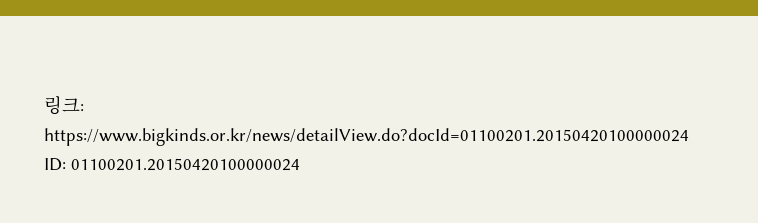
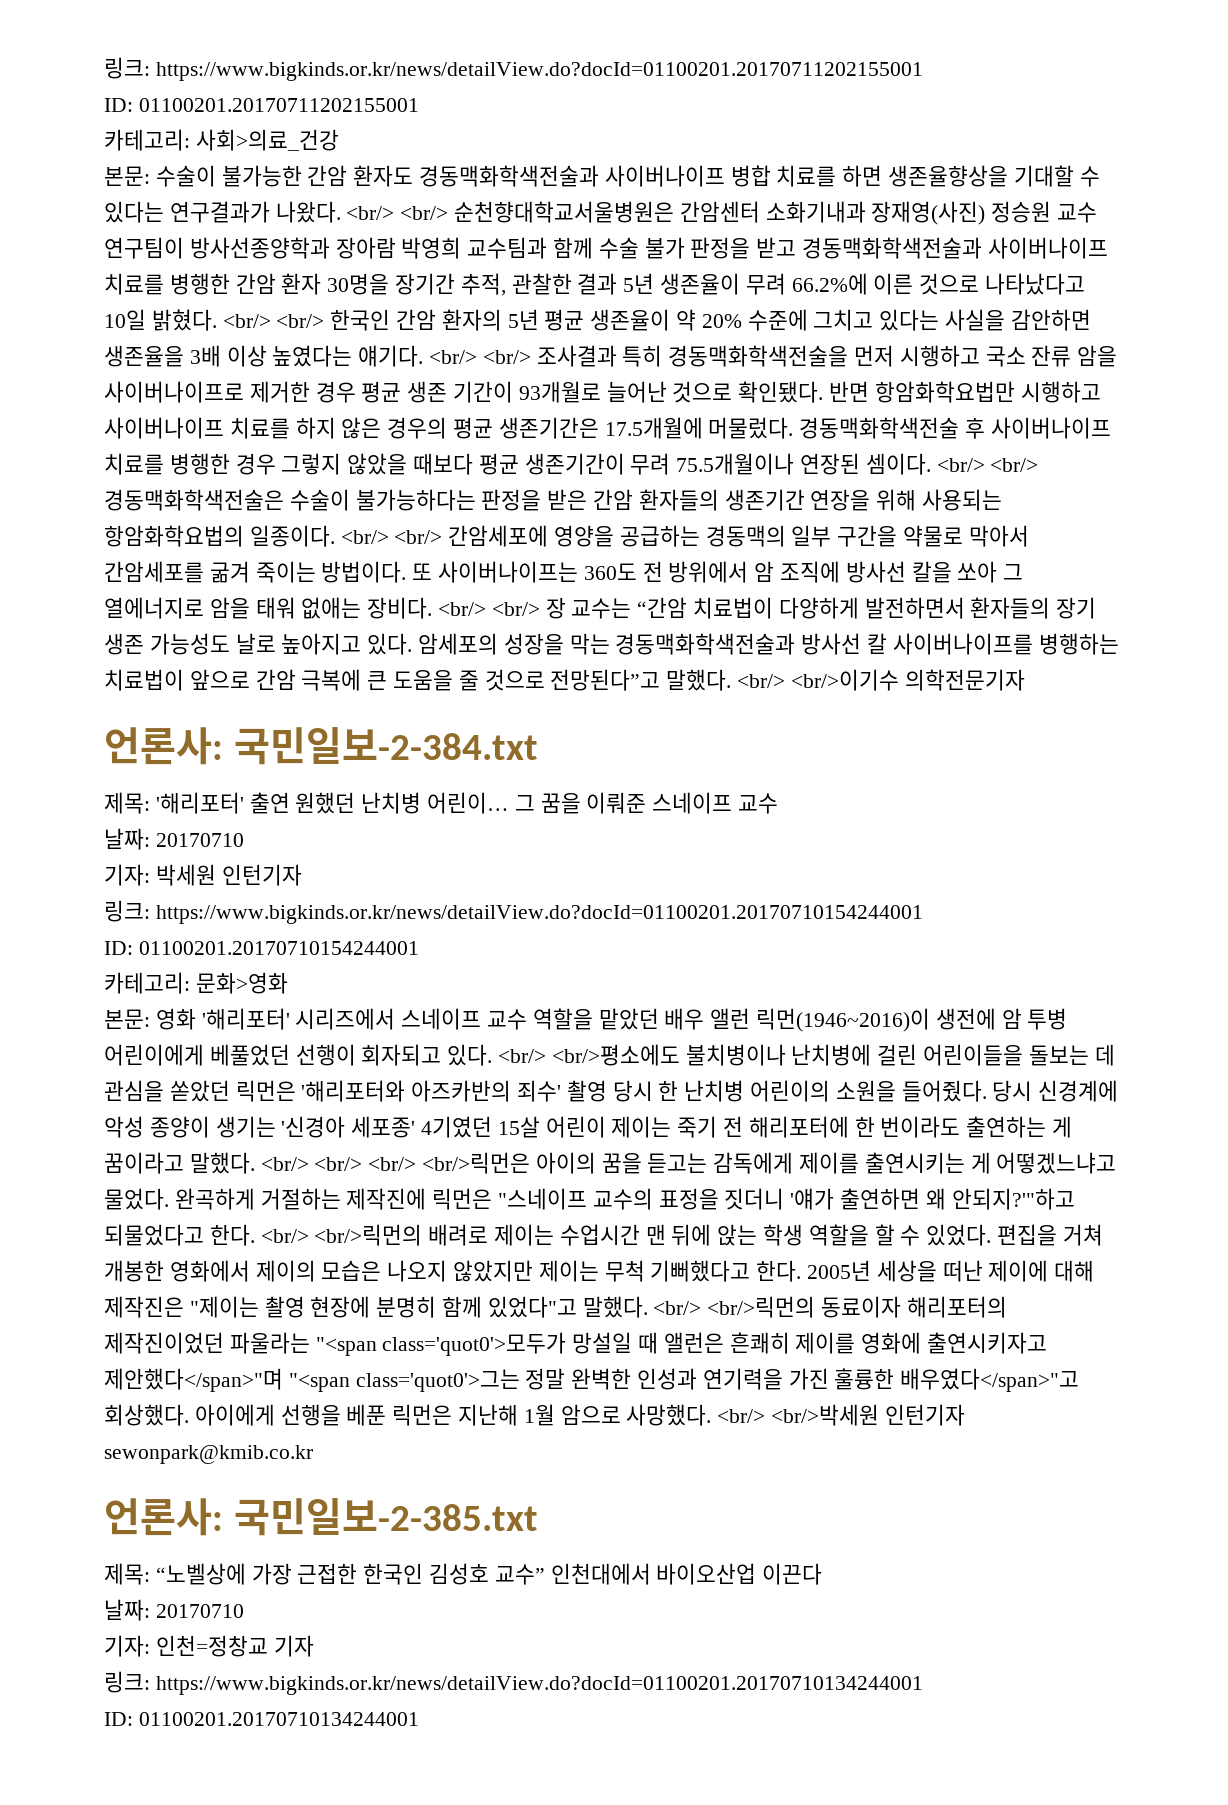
- 링크: https://www.bigkinds.or.kr/news/detailView.do?docId=01100201.20150420100000024
- ID: 01100201.20150420100000024
+ 링크: https://www.bigkinds.or.kr/news/detailView.do?docId=01100201.20170711202155001
+ ID: 01100201.20170711202155001
+ 카테고리: 사회>의료_건강
+ 본문: 수술이 불가능한 간암 환자도 경동맥화학색전술과 사이버나이프 병합 치료를 하면 생존율향상을 기대할 수 있다는 연구결과가 나왔다. <br/> <br/> 순천향대학교서울병원은 간암센터 소화기내과 장재영(사진) 정승원 교수 연구팀이 방사선종양학과 장아람 박영희 교수팀과 함께 수술 불가 판정을 받고 경동맥화학색전술과 사이버나이프 치료를 병행한 간암 환자 30명을 장기간 추적, 관찰한 결과 5년 생존율이 무려 66.2%에 이른 것으로 나타났다고 10일 밝혔다. <br/> <br/> 한국인 간암 환자의 5년 평균 생존율이 약 20% 수준에 그치고 있다는 사실을 감안하면 생존율을 3배 이상 높였다는 얘기다. <br/> <br/> 조사결과 특히 경동맥화학색전술을 먼저 시행하고 국소 잔류 암을 사이버나이프로 제거한 경우 평균 생존 기간이 93개월로 늘어난 것으로 확인됐다. 반면 항암화학요법만 시행하고 사이버나이프 치료를 하지 않은 경우의 평균 생존기간은 17.5개월에 머물렀다. 경동맥화학색전술 후 사이버나이프 치료를 병행한 경우 그렇지 않았을 때보다 평균 생존기간이 무려 75.5개월이나 연장된 셈이다. <br/> <br/> 경동맥화학색전술은 수술이 불가능하다는 판정을 받은 간암 환자들의 생존기간 연장을 위해 사용되는 항암화학요법의 일종이다. <br/> <br/> 간암세포에 영양을 공급하는 경동맥의 일부 구간을 약물로 막아서 간암세포를 굶겨 죽이는 방법이다. 또 사이버나이프는 360도 전 방위에서 암 조직에 방사선 칼을 쏘아 그 열에너지로 암을 태워 없애는 장비다. <br/> <br/> 장 교수는 “간암 치료법이 다양하게 발전하면서 환자들의 장기 생존 가능성도 날로 높아지고 있다. 암세포의 성장을 막는 경동맥화학색전술과 방사선 칼 사이버나이프를 병행하는 치료법이 앞으로 간암 극복에 큰 도움을 줄 것으로 전망된다”고 말했다. <br/> <br/>이기수 의학전문기자
+ 언론사: 국민일보-2-384.txt
+ 제목: '해리포터' 출연 원했던 난치병 어린이… 그 꿈을 이뤄준 스네이프 교수
+ 날짜: 20170710
+ 기자: 박세원 인턴기자
+ 링크: https://www.bigkinds.or.kr/news/detailView.do?docId=01100201.20170710154244001
+ ID: 01100201.20170710154244001
+ 카테고리: 문화>영화
+ 본문: 영화 '해리포터' 시리즈에서 스네이프 교수 역할을 맡았던 배우 앨런 릭먼(1946~2016)이 생전에 암 투병 어린이에게 베풀었던 선행이 회자되고 있다. <br/> <br/>평소에도 불치병이나 난치병에 걸린 어린이들을 돌보는 데 관심을 쏟았던 릭먼은 '해리포터와 아즈카반의 죄수' 촬영 당시 한 난치병 어린이의 소원을 들어줬다. 당시 신경계에 악성 종양이 생기는 '신경아 세포종' 4기였던 15살 어린이 제이는 죽기 전 해리포터에 한 번이라도 출연하는 게 꿈이라고 말했다. <br/> <br/> <br/> <br/>릭먼은 아이의 꿈을 듣고는 감독에게 제이를 출연시키는 게 어떻겠느냐고 물었다. 완곡하게 거절하는 제작진에 릭먼은 "스네이프 교수의 표정을 짓더니 '얘가 출연하면 왜 안되지?'"하고 되물었다고 한다. <br/> <br/>릭먼의 배려로 제이는 수업시간 맨 뒤에 앉는 학생 역할을 할 수 있었다. 편집을 거쳐 개봉한 영화에서 제이의 모습은 나오지 않았지만 제이는 무척 기뻐했다고 한다. 2005년 세상을 떠난 제이에 대해 제작진은 "제이는 촬영 현장에 분명히 함께 있었다"고 말했다. <br/> <br/>릭먼의 동료이자 해리포터의 제작진이었던 파울라는 "<span class='quot0'>모두가 망설일 때 앨런은 흔쾌히 제이를 영화에 출연시키자고 제안했다</span>"며 "<span class='quot0'>그는 정말 완벽한 인성과 연기력을 가진 훌륭한 배우였다</span>"고 회상했다. 아이에게 선행을 베푼 릭먼은 지난해 1월 암으로 사망했다. <br/> <br/>박세원 인턴기자 sewonpark@kmib.co.kr
+ 언론사: 국민일보-2-385.txt
+ 제목: “노벨상에 가장 근접한 한국인 김성호 교수” 인천대에서 바이오산업 이끈다
+ 날짜: 20170710
+ 기자: 인천=정창교 기자
+ 링크: https://www.bigkinds.or.kr/news/detailView.do?docId=01100201.20170710134244001
+ ID: 01100201.20170710134244001

